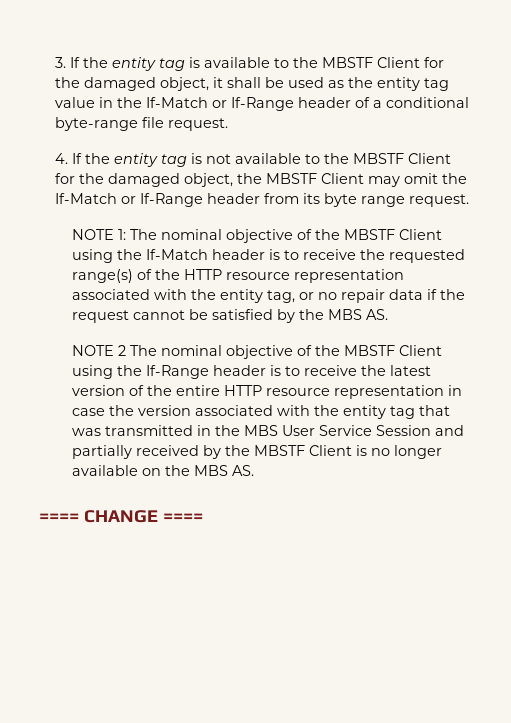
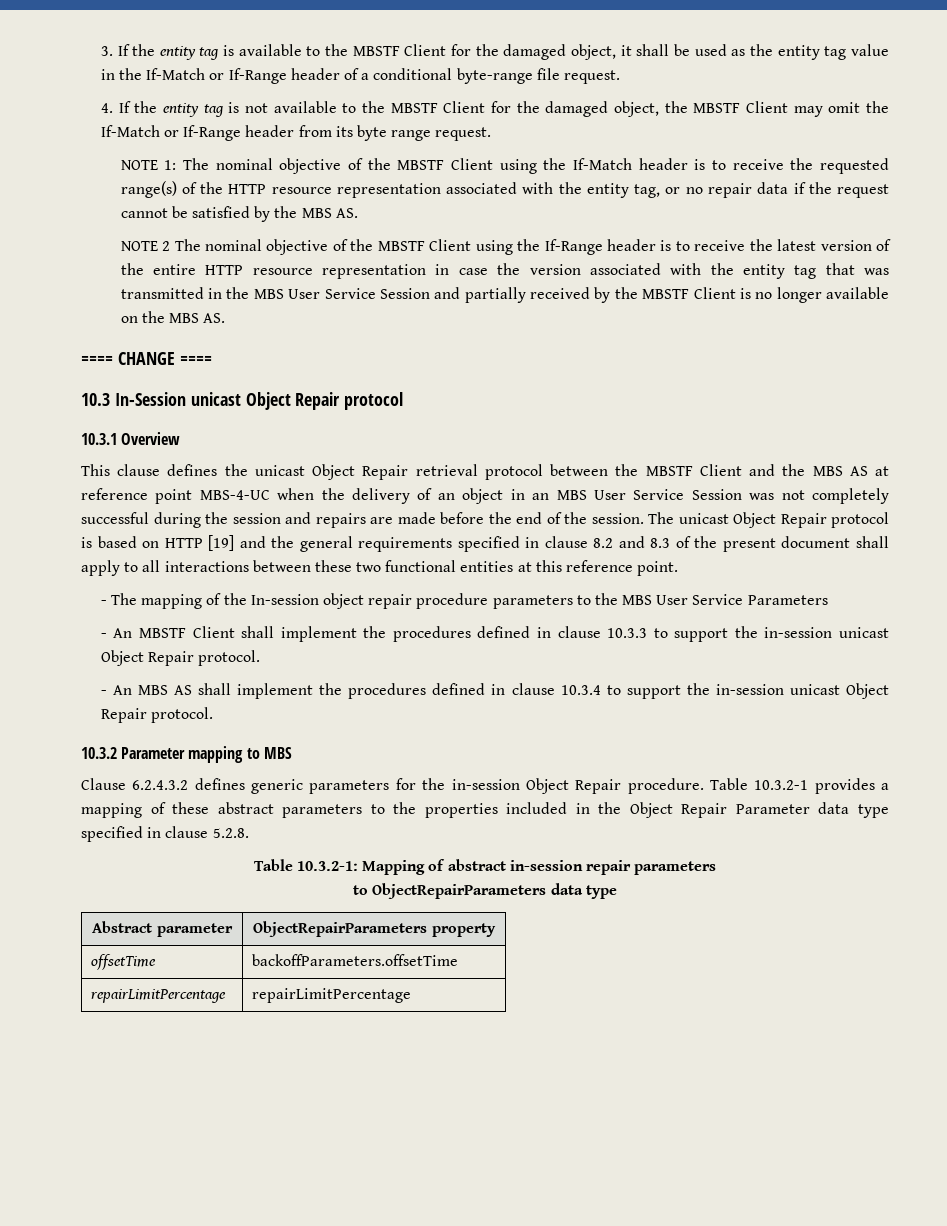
+ 10.3 In-Session unicast Object Repair protocol
+ 10.3.1 Overview
+ This clause defines the unicast Object Repair retrieval protocol between the MBSTF Client and the MBS AS at reference point MBS-4-UC when the delivery of an object in an MBS User Service Session was not completely successful during the session and repairs are made before the end of the session. The unicast Object Repair protocol is based on HTTP [19] and the general requirements specified in clause 8.2 and 8.3 of the present document shall apply to all interactions between these two functional entities at this reference point.
+ - The mapping of the In-session object repair procedure parameters to the MBS User Service Parameters
+ - An MBSTF Client shall implement the procedures defined in clause 10.3.3 to support the in-session unicast Object Repair protocol.
+ - An MBS AS shall implement the procedures defined in clause 10.3.4 to support the in-session unicast Object Repair protocol.
+ 10.3.2 Parameter mapping to MBS
+ Clause 6.2.4.3.2 defines generic parameters for the in-session Object Repair procedure. Table 10.3.2-1 provides a mapping of these abstract parameters to the properties included in the Object Repair Parameter data type specified in clause 5.2.8.
+ Table 10.3.2-1: Mapping of abstract in-session repair parameters
+ to ObjectRepairParameters data type
+ Abstract parameter | ObjectRepairParameters property
+ offsetTime | backoffParameters.offsetTime
+ repairLimitPercentage | repairLimitPercentage

